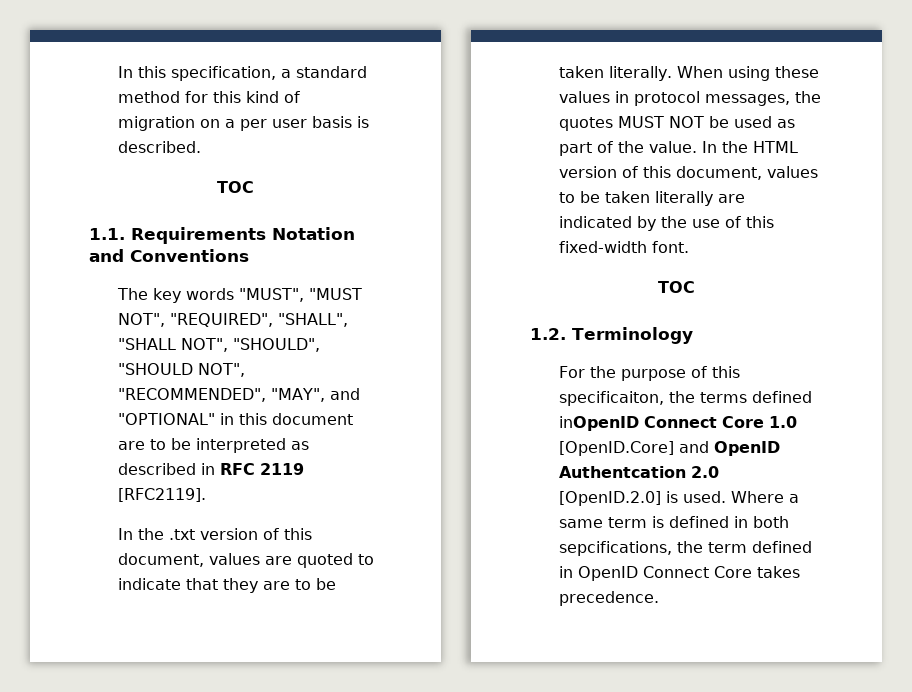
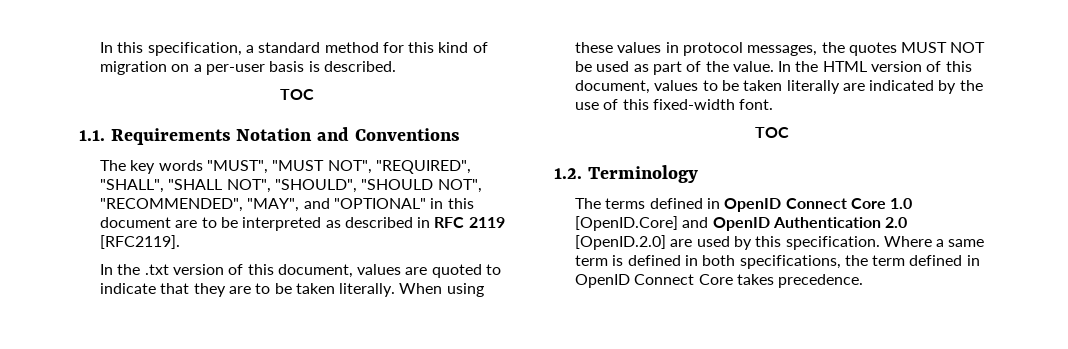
- In this specification, a standard method for this kind of migration on a per user basis is described.
+ In this specification, a standard method for this kind of migration on a per-user basis is described.
- For the purpose of this specificaiton, the terms defined inOpenID Connect Core 1.0 [OpenID.Core] and OpenID Authentcation 2.0 [OpenID.2.0] is used.
+ The terms defined in OpenID Connect Core 1.0 [OpenID.Core] and OpenID Authentication 2.0 [OpenID.2.0] are used by this specification.
- Where a same term is defined in both sepcifications, the term defined in OpenID Connect Core takes precedence.
+ Where a same term is defined in both specifications, the term defined in OpenID Connect Core takes precedence.

